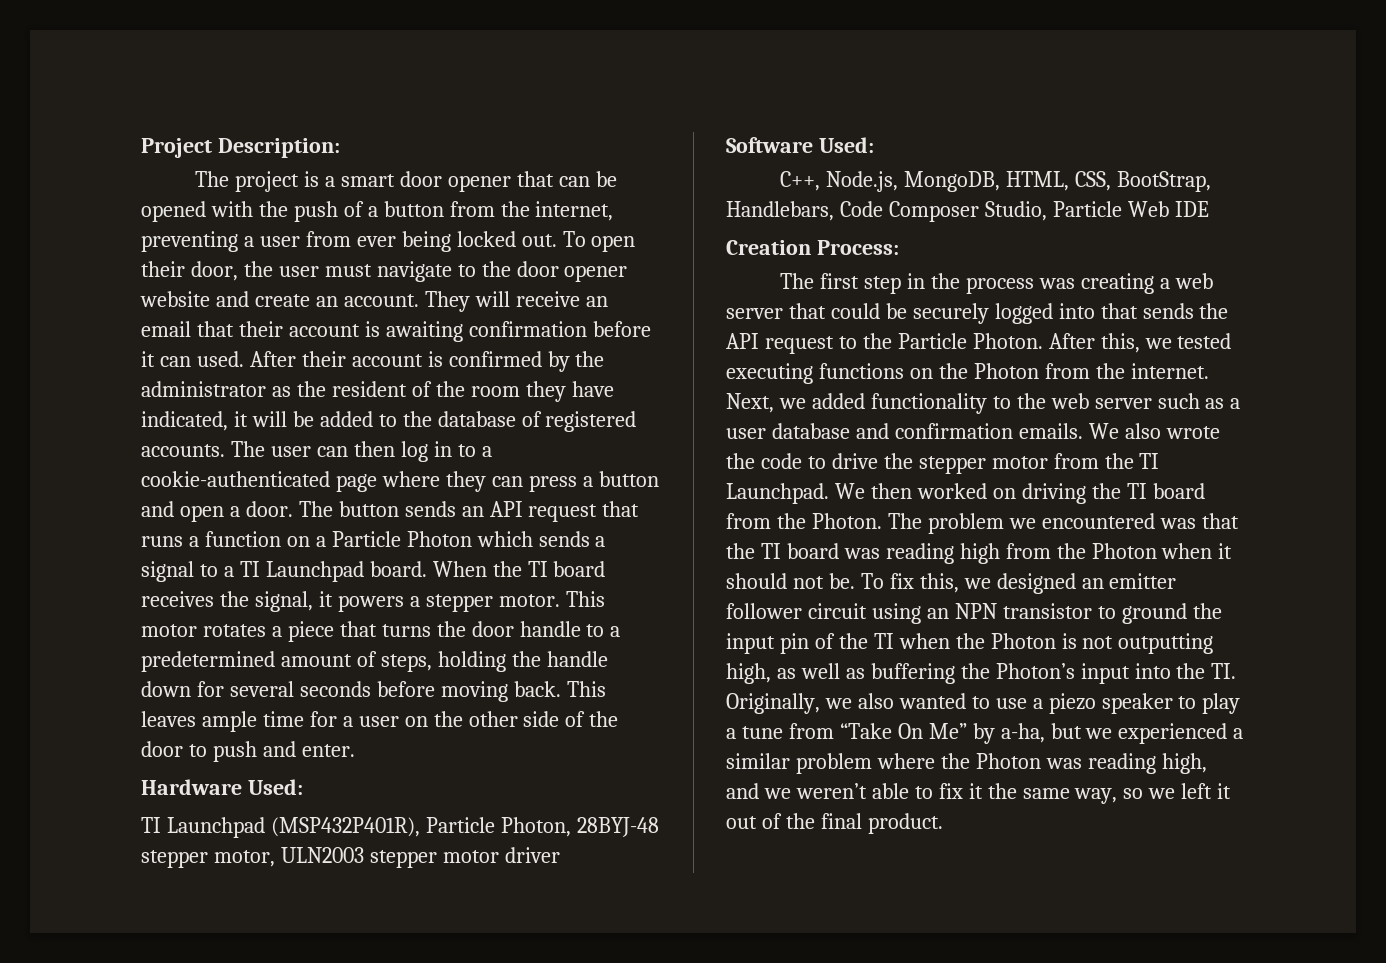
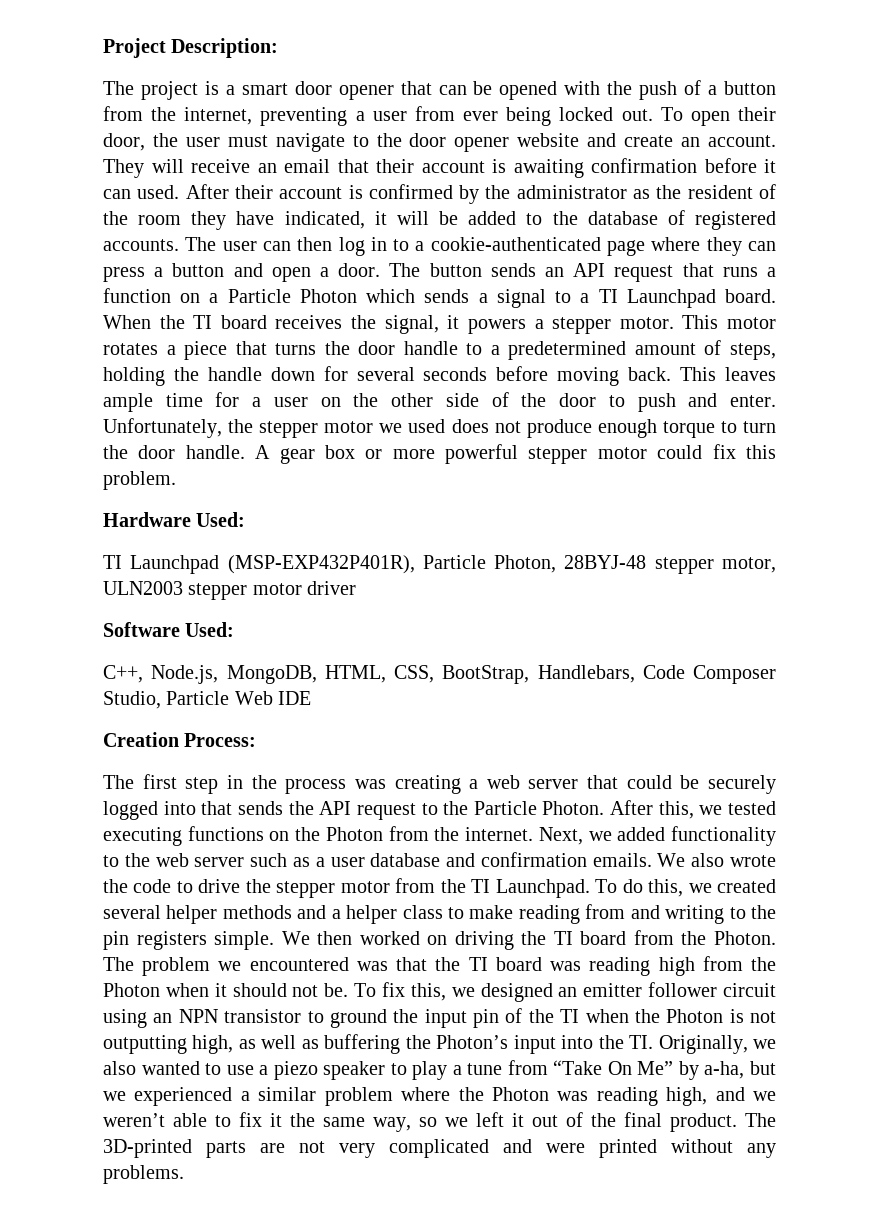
+ Unfortunately, the stepper motor we used does not produce enough torque to turn the door handle. A gear box or more powerful stepper motor could fix this problem.
- TI Launchpad (MSP432P401R), Particle Photon, 28BYJ-48 stepper motor, ULN2003 stepper motor driver
+ TI Launchpad (MSP-EXP432P401R), Particle Photon, 28BYJ-48 stepper motor, ULN2003 stepper motor driver
+ To do this, we created several helper methods and a helper class to make reading from and writing to the pin registers simple.
+ The 3D-printed parts are not very complicated and were printed without any problems.

